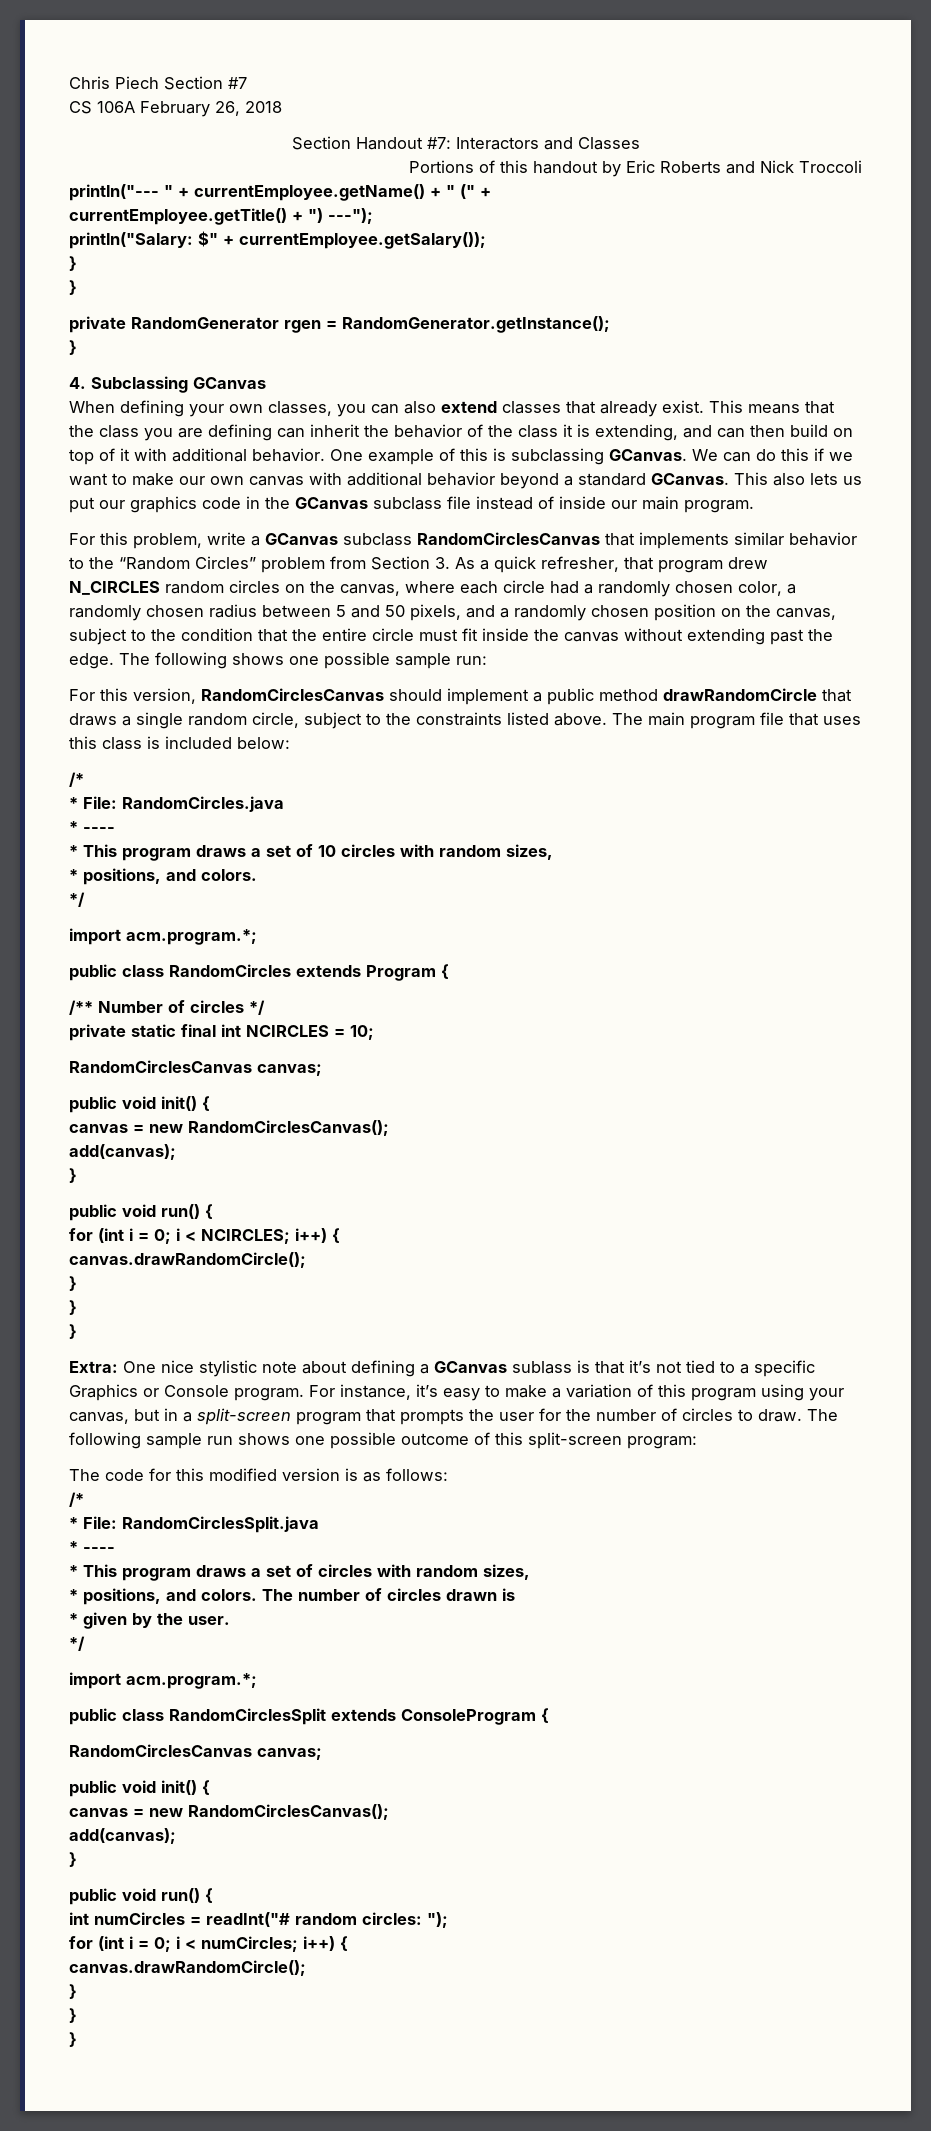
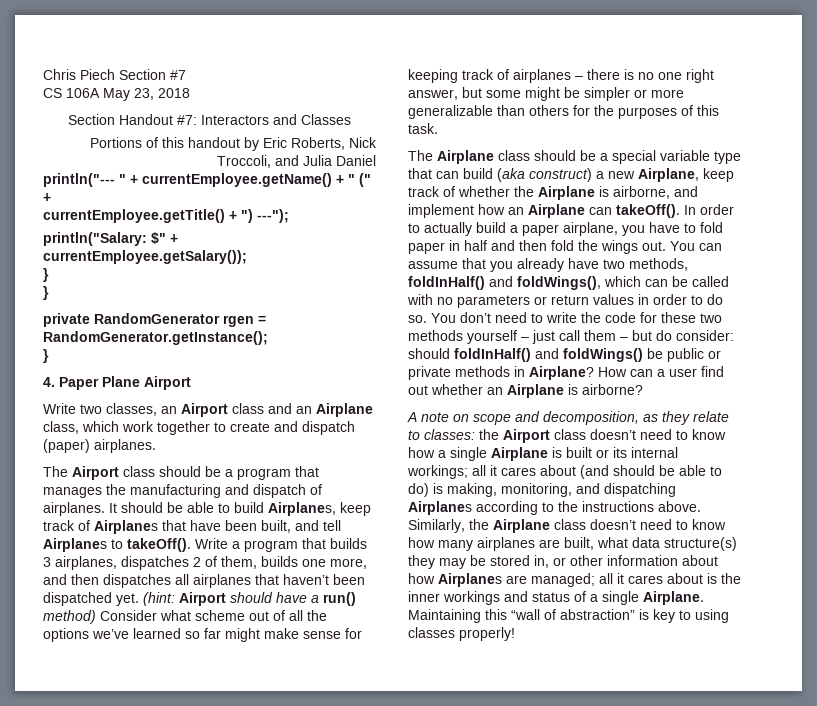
- CS 106A February 26, 2018
+ CS 106A May 23, 2018
- Portions of this handout by Eric Roberts and Nick Troccoli
+ Portions of this handout by Eric Roberts, Nick Troccoli, and Julia Daniel
- 4. Subclassing GCanvas
- When defining your own classes, you can also extend classes that already exist. This means that the class you are defining can inherit the behavior of the class it is extending, and can then build on top of it with additional behavior. One example of this is subclassing GCanvas. We can do this if we want to make our own canvas with additional behavior beyond a standard GCanvas. This also lets us put our graphics code in the GCanvas subclass file instead of inside our main program.
- For this problem, write a GCanvas subclass RandomCirclesCanvas that implements similar behavior to the “Random Circles” problem from Section 3. As a quick refresher, that program drew N_CIRCLES random circles on the canvas, where each circle had a randomly chosen color, a randomly chosen radius between 5 and 50 pixels, and a randomly chosen position on the canvas, subject to the condition that the entire circle must fit inside the canvas without extending past the edge. The following shows one possible sample run:
- For this version, RandomCirclesCanvas should implement a public method drawRandomCircle that draws a single random circle, subject to the constraints listed above. The main program file that uses this class is included below:
- /*
- * File: RandomCircles.java
- * ----
- * This program draws a set of 10 circles with random sizes,
- * positions, and colors.
- */
- import acm.program.*;
- public class RandomCircles extends Program {
- /** Number of circles */
- private static final int NCIRCLES = 10;
- RandomCirclesCanvas canvas;
- public void init() {
- canvas = new RandomCirclesCanvas();
- add(canvas);
- }
- public void run() {
- for (int i = 0; i < NCIRCLES; i++) {
- canvas.drawRandomCircle();
- }
- }
- }
- Extra: One nice stylistic note about defining a GCanvas sublass is that it’s not tied to a specific Graphics or Console program. For instance, it’s easy to make a variation of this program using your canvas, but in a split-screen program that prompts the user for the number of circles to draw. The following sample run shows one possible outcome of this split-screen program:
- The code for this modified version is as follows:
- /*
- * File: RandomCirclesSplit.java
- * ----
- * This program draws a set of circles with random sizes,
- * positions, and colors. The number of circles drawn is
- * given by the user.
- */
- import acm.program.*;
- public class RandomCirclesSplit extends ConsoleProgram {
- RandomCirclesCanvas canvas;
- public void init() {
- canvas = new RandomCirclesCanvas();
- add(canvas);
- }
- public void run() {
- int numCircles = readInt("# random circles: ");
- for (int i = 0; i < numCircles; i++) {
- canvas.drawRandomCircle();
- }
- }
- }
+ 4. Paper Plane Airport
+ Write two classes, an Airport class and an Airplane class, which work together to create and dispatch (paper) airplanes.
+ The Airport class should be a program that manages the manufacturing and dispatch of airplanes. It should be able to build Airplanes, keep track of Airplanes that have been built, and tell Airplanes to takeOff(). Write a program that builds 3 airplanes, dispatches 2 of them, builds one more, and then dispatches all airplanes that haven’t been dispatched yet. (hint: Airport should have a run() method) Consider what scheme out of all the options we’ve learned so far might make sense for keeping track of airplanes – there is no one right answer, but some might be simpler or more generalizable than others for the purposes of this task.
+ The Airplane class should be a special variable type that can build (aka construct) a new Airplane, keep track of whether the Airplane is airborne, and implement how an Airplane can takeOff(). In order to actually build a paper airplane, you have to fold paper in half and then fold the wings out. You can assume that you already have two methods, foldInHalf() and foldWings(), which can be called with no parameters or return values in order to do so. You don’t need to write the code for these two methods yourself – just call them – but do consider: should foldInHalf() and foldWings() be public or private methods in Airplane? How can a user find out whether an Airplane is airborne?
+ A note on scope and decomposition, as they relate to classes: the Airport class doesn’t need to know how a single Airplane is built or its internal workings; all it cares about (and should be able to do) is making, monitoring, and dispatching Airplanes according to the instructions above. Similarly, the Airplane class doesn’t need to know how many airplanes are built, what data structure(s) they may be stored in, or other information about how Airplanes are managed; all it cares about is the inner workings and status of a single Airplane. Maintaining this “wall of abstraction” is key to using classes properly!

